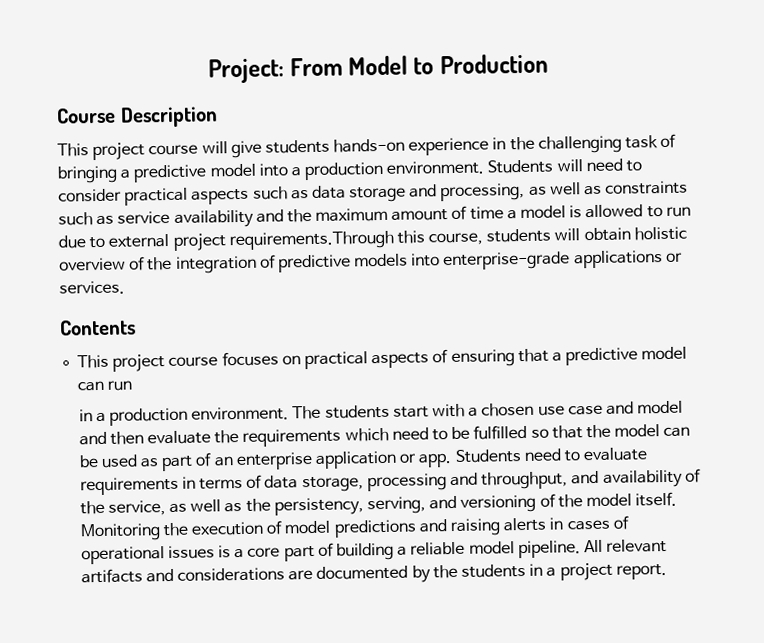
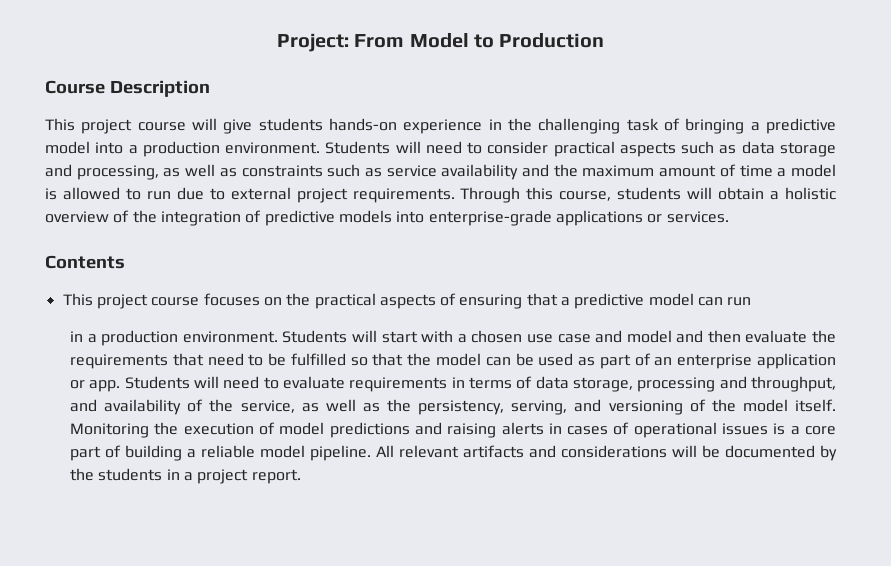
- Students will need to consider practical aspects such as data storage and processing, as well as constraints such as service availability and the maximum amount of time a model is allowed to run due to external project requirements.Through this course, students will obtain holistic overview of the integration of predictive models into enterprise-grade applications or services.
+ Students will need to consider practical aspects such as data storage and processing, as well as constraints such as service availability and the maximum amount of time a model is allowed to run due to external project requirements. Through this course, students will obtain a holistic overview of the integration of predictive models into enterprise-grade applications or services.
- This project course focuses on practical aspects of ensuring that a predictive model can run
+ This project course focuses on the practical aspects of ensuring that a predictive model can run
- The students start with a chosen use case and model and then evaluate the requirements which need to be fulfilled so that the model can be used as part of an enterprise application or app.
+ Students will start with a chosen use case and model and then evaluate the requirements that need to be fulfilled so that the model can be used as part of an enterprise application or app.
- Students need to evaluate requirements in terms of data storage, processing and throughput, and availability of the service, as well as the persistency, serving, and versioning of the model itself.
+ Students will need to evaluate requirements in terms of data storage, processing and throughput, and availability of the service, as well as the persistency, serving, and versioning of the model itself.
- All relevant artifacts and considerations are documented by the students in a project report.
+ All relevant artifacts and considerations will be documented by the students in a project report.

